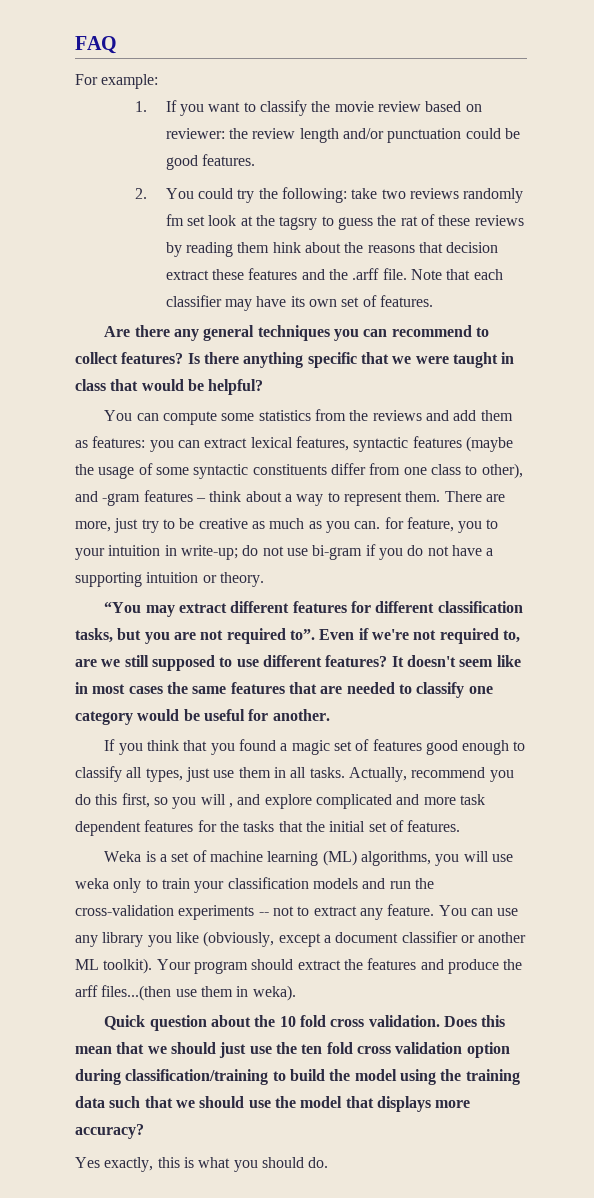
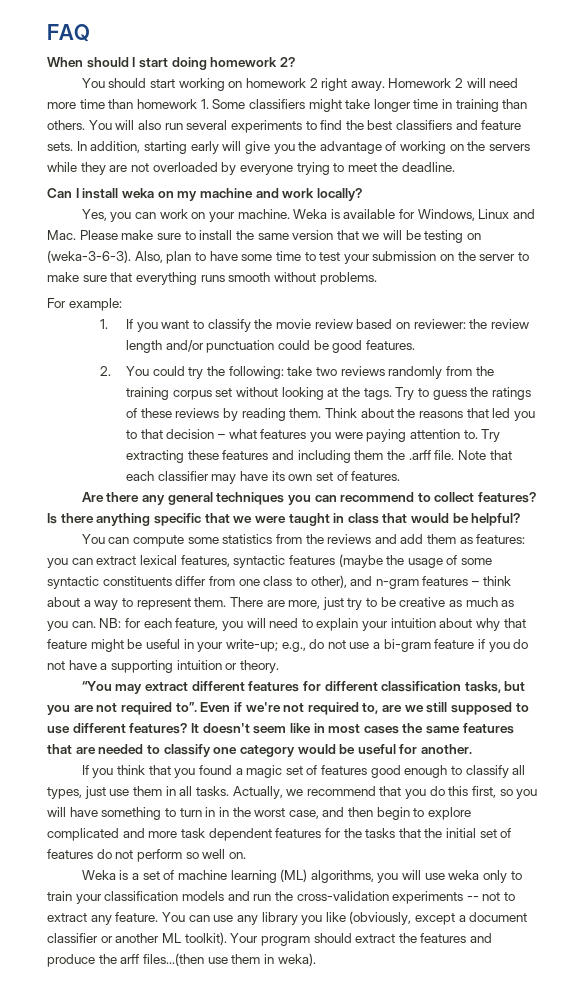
+ When should I start doing homework 2?
+ You should start working on homework 2 right away. Homework 2 will need more time than homework 1. Some classifiers might take longer time in training than others. You will also run several experiments to find the best classifiers and feature sets. In addition, starting early will give you the advantage of working on the servers while they are not overloaded by everyone trying to meet the deadline.
+ Can I install weka on my machine and work locally?
+ Yes, you can work on your machine. Weka is available for Windows, Linux and Mac. Please make sure to install the same version that we will be testing on (weka-3-6-3). Also, plan to have some time to test your submission on the server to make sure that everything runs smooth without problems.
- 2. You could try the following: take two reviews randomly fm set look at the tagsry to guess the rat of these reviews by reading them hink about the reasons that decision extract these features and the .arff file.
+ 2. You could try the following: take two reviews randomly from the training corpus set without looking at the tags. Try to guess the ratings of these reviews by reading them. Think about the reasons that led you to that decision – what features you were paying attention to. Try extracting these features and including them the .arff file.
- You can compute some statistics from the reviews and add them as features: you can extract lexical features, syntactic features (maybe the usage of some syntactic constituents differ from one class to other), and -gram features – think about a way to represent them.
+ You can compute some statistics from the reviews and add them as features: you can extract lexical features, syntactic features (maybe the usage of some syntactic constituents differ from one class to other), and n-gram features – think about a way to represent them.
- There are more, just try to be creative as much as you can. for feature, you to your intuition in write-up; do not use bi-gram if you do not have a supporting intuition or theory.
+ There are more, just try to be creative as much as you can. NB: for each feature, you will need to explain your intuition about why that feature might be useful in your write-up; e.g., do not use a bi-gram feature if you do not have a supporting intuition or theory.
- Actually, recommend you do this first, so you will , and explore complicated and more task dependent features for the tasks that the initial set of features.
+ Actually, we recommend that you do this first, so you will have something to turn in in the worst case, and then begin to explore complicated and more task dependent features for the tasks that the initial set of features do not perform so well on.
- Quick question about the 10 fold cross validation. Does this mean that we should just use the ten fold cross validation option during classification/training to build the model using the training data such that we should use the model that displays more accuracy?
- Yes exactly, this is what you should do.

